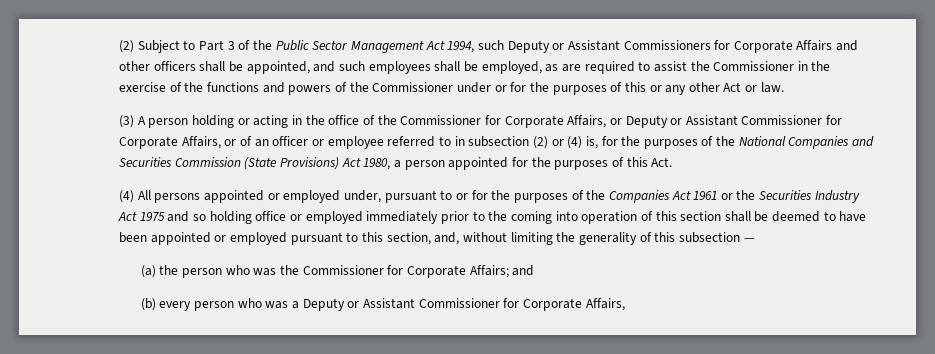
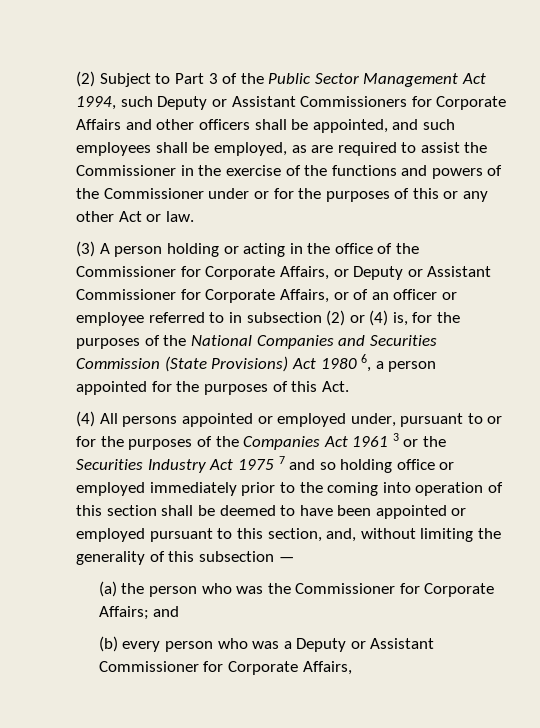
- (3) A person holding or acting in the office of the Commissioner for Corporate Affairs, or Deputy or Assistant Commissioner for Corporate Affairs, or of an officer or employee referred to in subsection (2) or (4) is, for the purposes of the National Companies and Securities Commission (State Provisions) Act 1980, a person appointed for the purposes of this Act.
+ (3) A person holding or acting in the office of the Commissioner for Corporate Affairs, or Deputy or Assistant Commissioner for Corporate Affairs, or of an officer or employee referred to in subsection (2) or (4) is, for the purposes of the National Companies and Securities Commission (State Provisions) Act 1980 6, a person appointed for the purposes of this Act.
- (4) All persons appointed or employed under, pursuant to or for the purposes of the Companies Act 1961 or the Securities Industry Act 1975 and so holding office or employed immediately prior to the coming into operation of this section shall be deemed to have been appointed or employed pursuant to this section, and, without limiting the generality of this subsection —
+ (4) All persons appointed or employed under, pursuant to or for the purposes of the Companies Act 1961 3 or the Securities Industry Act 1975 7 and so holding office or employed immediately prior to the coming into operation of this section shall be deemed to have been appointed or employed pursuant to this section, and, without limiting the generality of this subsection —

